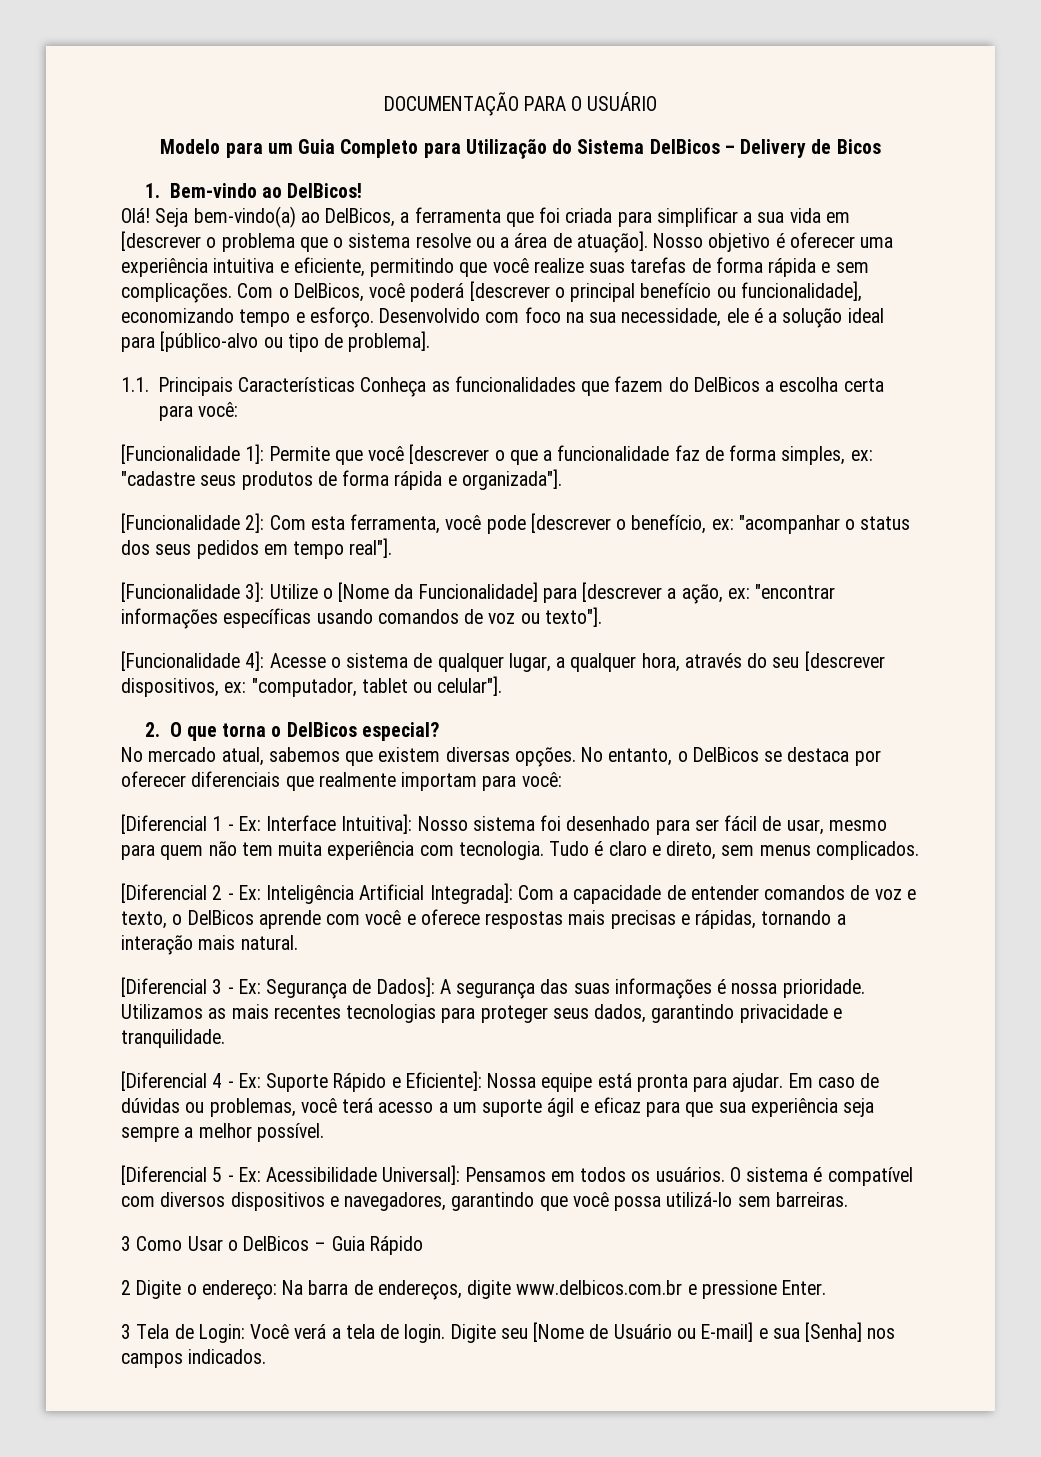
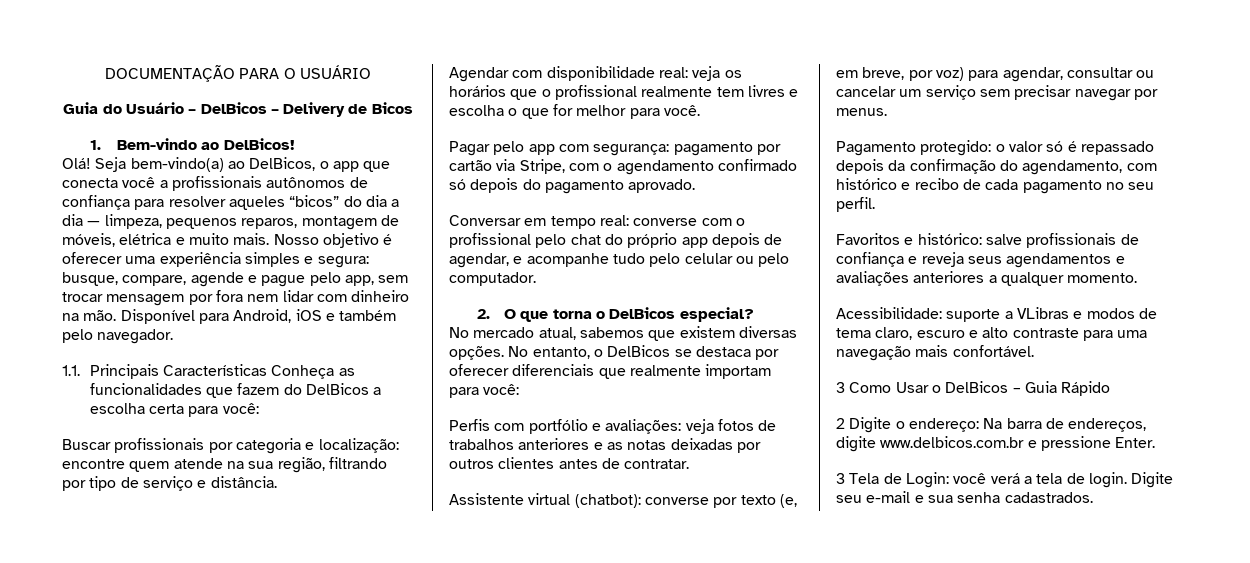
- Modelo para um Guia Completo para Utilização do Sistema DelBicos – Delivery de Bicos
+ Guia do Usuário – DelBicos – Delivery de Bicos
- Seja bem-vindo(a) ao DelBicos, a ferramenta que foi criada para simplificar a sua vida em [descrever o problema que o sistema resolve ou a área de atuação].
+ Seja bem-vindo(a) ao DelBicos, o app que conecta você a profissionais autônomos de confiança para resolver aqueles “bicos” do dia a dia — limpeza, pequenos reparos, montagem de móveis, elétrica e muito mais.
- Nosso objetivo é oferecer uma experiência intuitiva e eficiente, permitindo que você realize suas tarefas de forma rápida e sem complicações. Com o DelBicos, você poderá [descrever o principal benefício ou funcionalidade], economizando tempo e esforço. Desenvolvido com foco na sua necessidade, ele é a solução ideal para [público-alvo ou tipo de problema].
+ Nosso objetivo é oferecer uma experiência simples e segura: busque, compare, agende e pague pelo app, sem trocar mensagem por fora nem lidar com dinheiro na mão. Disponível para Android, iOS e também pelo navegador.
- [Funcionalidade 1]: Permite que você [descrever o que a funcionalidade faz de forma simples, ex: "cadastre seus produtos de forma rápida e organizada"].
- [Funcionalidade 2]: Com esta ferramenta, você pode [descrever o benefício, ex: "acompanhar o status dos seus pedidos em tempo real"].
- [Funcionalidade 3]: Utilize o [Nome da Funcionalidade] para [descrever a ação, ex: "encontrar informações específicas usando comandos de voz ou texto"].
- [Funcionalidade 4]: Acesse o sistema de qualquer lugar, a qualquer hora, através do seu [descrever dispositivos, ex: "computador, tablet ou celular"].
+ Buscar profissionais por categoria e localização: encontre quem atende na sua região, filtrando por tipo de serviço e distância.
+ Agendar com disponibilidade real: veja os horários que o profissional realmente tem livres e escolha o que for melhor para você.
+ Pagar pelo app com segurança: pagamento por cartão via Stripe, com o agendamento confirmado só depois do pagamento aprovado.
+ Conversar em tempo real: converse com o profissional pelo chat do próprio app depois de agendar, e acompanhe tudo pelo celular ou pelo computador.
- [Diferencial 1 - Ex: Interface Intuitiva]: Nosso sistema foi desenhado para ser fácil de usar, mesmo para quem não tem muita experiência com tecnologia. Tudo é claro e direto, sem menus complicados.
- [Diferencial 2 - Ex: Inteligência Artificial Integrada]: Com a capacidade de entender comandos de voz e texto, o DelBicos aprende com você e oferece respostas mais precisas e rápidas, tornando a interação mais natural.
- [Diferencial 3 - Ex: Segurança de Dados]: A segurança das suas informações é nossa prioridade. Utilizamos as mais recentes tecnologias para proteger seus dados, garantindo privacidade e tranquilidade.
- [Diferencial 4 - Ex: Suporte Rápido e Eficiente]: Nossa equipe está pronta para ajudar. Em caso de dúvidas ou problemas, você terá acesso a um suporte ágil e eficaz para que sua experiência seja sempre a melhor possível.
- [Diferencial 5 - Ex: Acessibilidade Universal]: Pensamos em todos os usuários. O sistema é compatível com diversos dispositivos e navegadores, garantindo que você possa utilizá-lo sem barreiras.
+ Perfis com portfólio e avaliações: veja fotos de trabalhos anteriores e as notas deixadas por outros clientes antes de contratar.
+ Assistente virtual (chatbot): converse por texto (e, em breve, por voz) para agendar, consultar ou cancelar um serviço sem precisar navegar por menus.
+ Pagamento protegido: o valor só é repassado depois da confirmação do agendamento, com histórico e recibo de cada pagamento no seu perfil.
+ Favoritos e histórico: salve profissionais de confiança e reveja seus agendamentos e avaliações anteriores a qualquer momento.
+ Acessibilidade: suporte a VLibras e modos de tema claro, escuro e alto contraste para uma navegação mais confortável.
- 3 Tela de Login: Você verá a tela de login.
+ 3 Tela de Login: você verá a tela de login.
- Digite seu [Nome de Usuário ou E-mail] e sua [Senha] nos campos indicados.
+ Digite seu e-mail e sua senha cadastrados.

